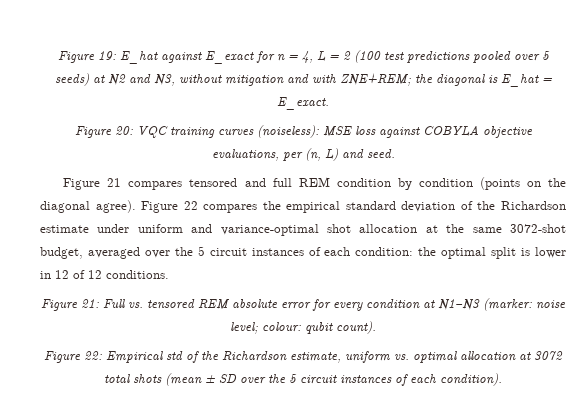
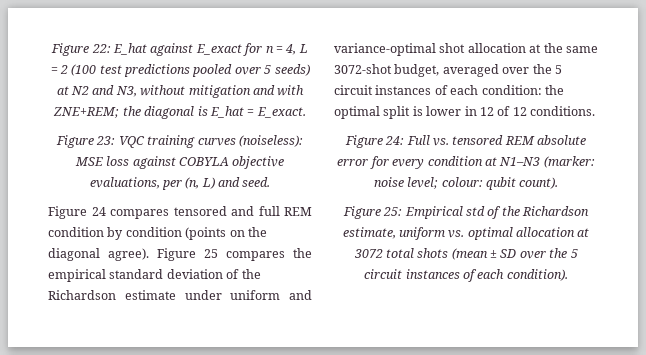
- Figure 19: E_hat against E_exact for n = 4, L = 2 (100 test predictions pooled over 5 seeds) at N2 and N3, without mitigation and with ZNE+REM; the diagonal is E_hat = E_exact.
+ Figure 22: E_hat against E_exact for n = 4, L = 2 (100 test predictions pooled over 5 seeds) at N2 and N3, without mitigation and with ZNE+REM; the diagonal is E_hat = E_exact.
- Figure 20: VQC training curves (noiseless): MSE loss against COBYLA objective evaluations, per (n, L) and seed.
+ Figure 23: VQC training curves (noiseless): MSE loss against COBYLA objective evaluations, per (n, L) and seed.
- Figure 21 compares tensored and full REM condition by condition (points on the diagonal agree).
+ Figure 24 compares tensored and full REM condition by condition (points on the diagonal agree).
- Figure 22 compares the empirical standard deviation of the Richardson estimate under uniform and variance-optimal shot allocation at the same 3072-shot budget, averaged over the 5 circuit instances of each condition: the optimal split is lower in 12 of 12 conditions.
+ Figure 25 compares the empirical standard deviation of the Richardson estimate under uniform and variance-optimal shot allocation at the same 3072-shot budget, averaged over the 5 circuit instances of each condition: the optimal split is lower in 12 of 12 conditions.
- Figure 21: Full vs. tensored REM absolute error for every condition at N1–N3 (marker: noise level; colour: qubit count).
+ Figure 24: Full vs. tensored REM absolute error for every condition at N1–N3 (marker: noise level; colour: qubit count).
- Figure 22: Empirical std of the Richardson estimate, uniform vs. optimal allocation at 3072 total shots (mean ± SD over the 5 circuit instances of each condition).
+ Figure 25: Empirical std of the Richardson estimate, uniform vs. optimal allocation at 3072 total shots (mean ± SD over the 5 circuit instances of each condition).

